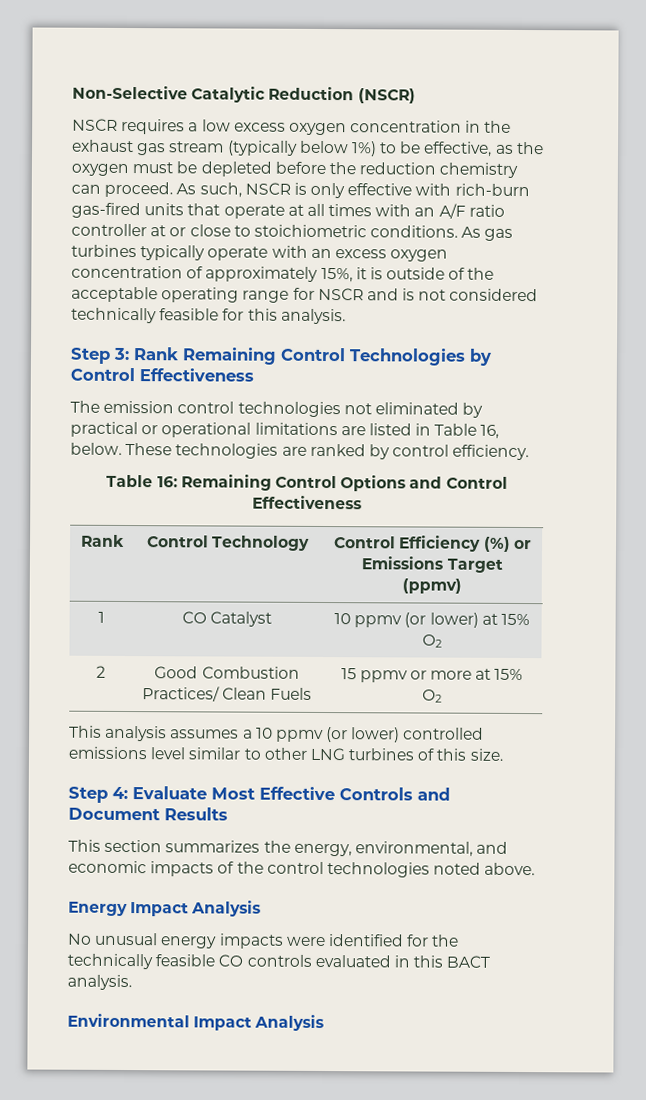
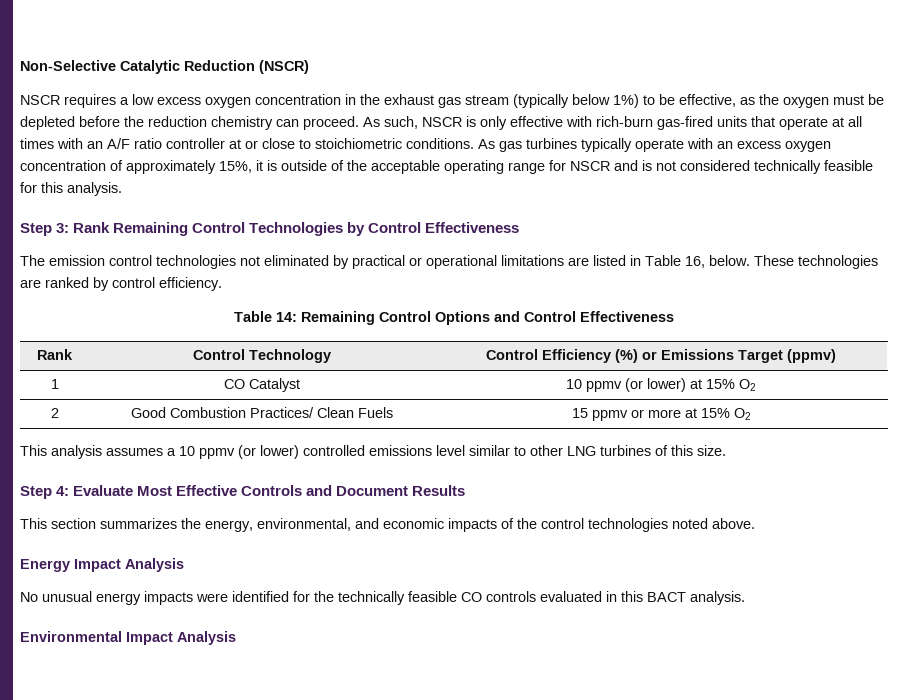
- Table 16: Remaining Control Options and Control Effectiveness
+ Table 14: Remaining Control Options and Control Effectiveness

